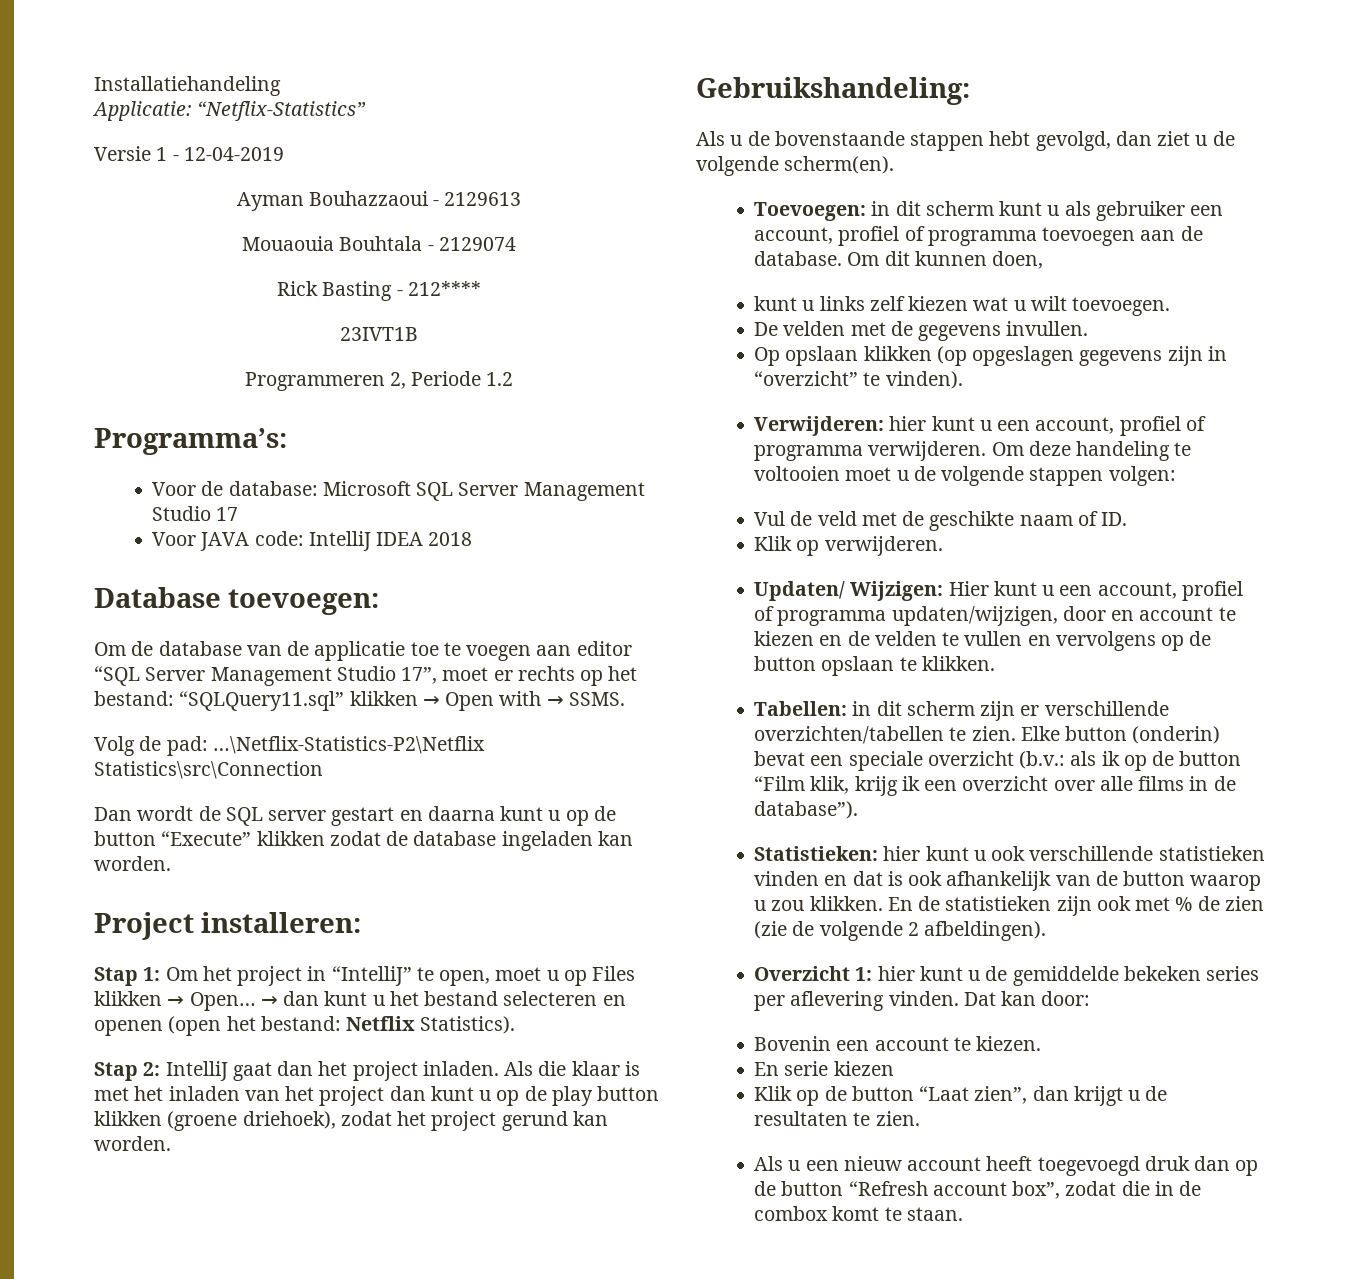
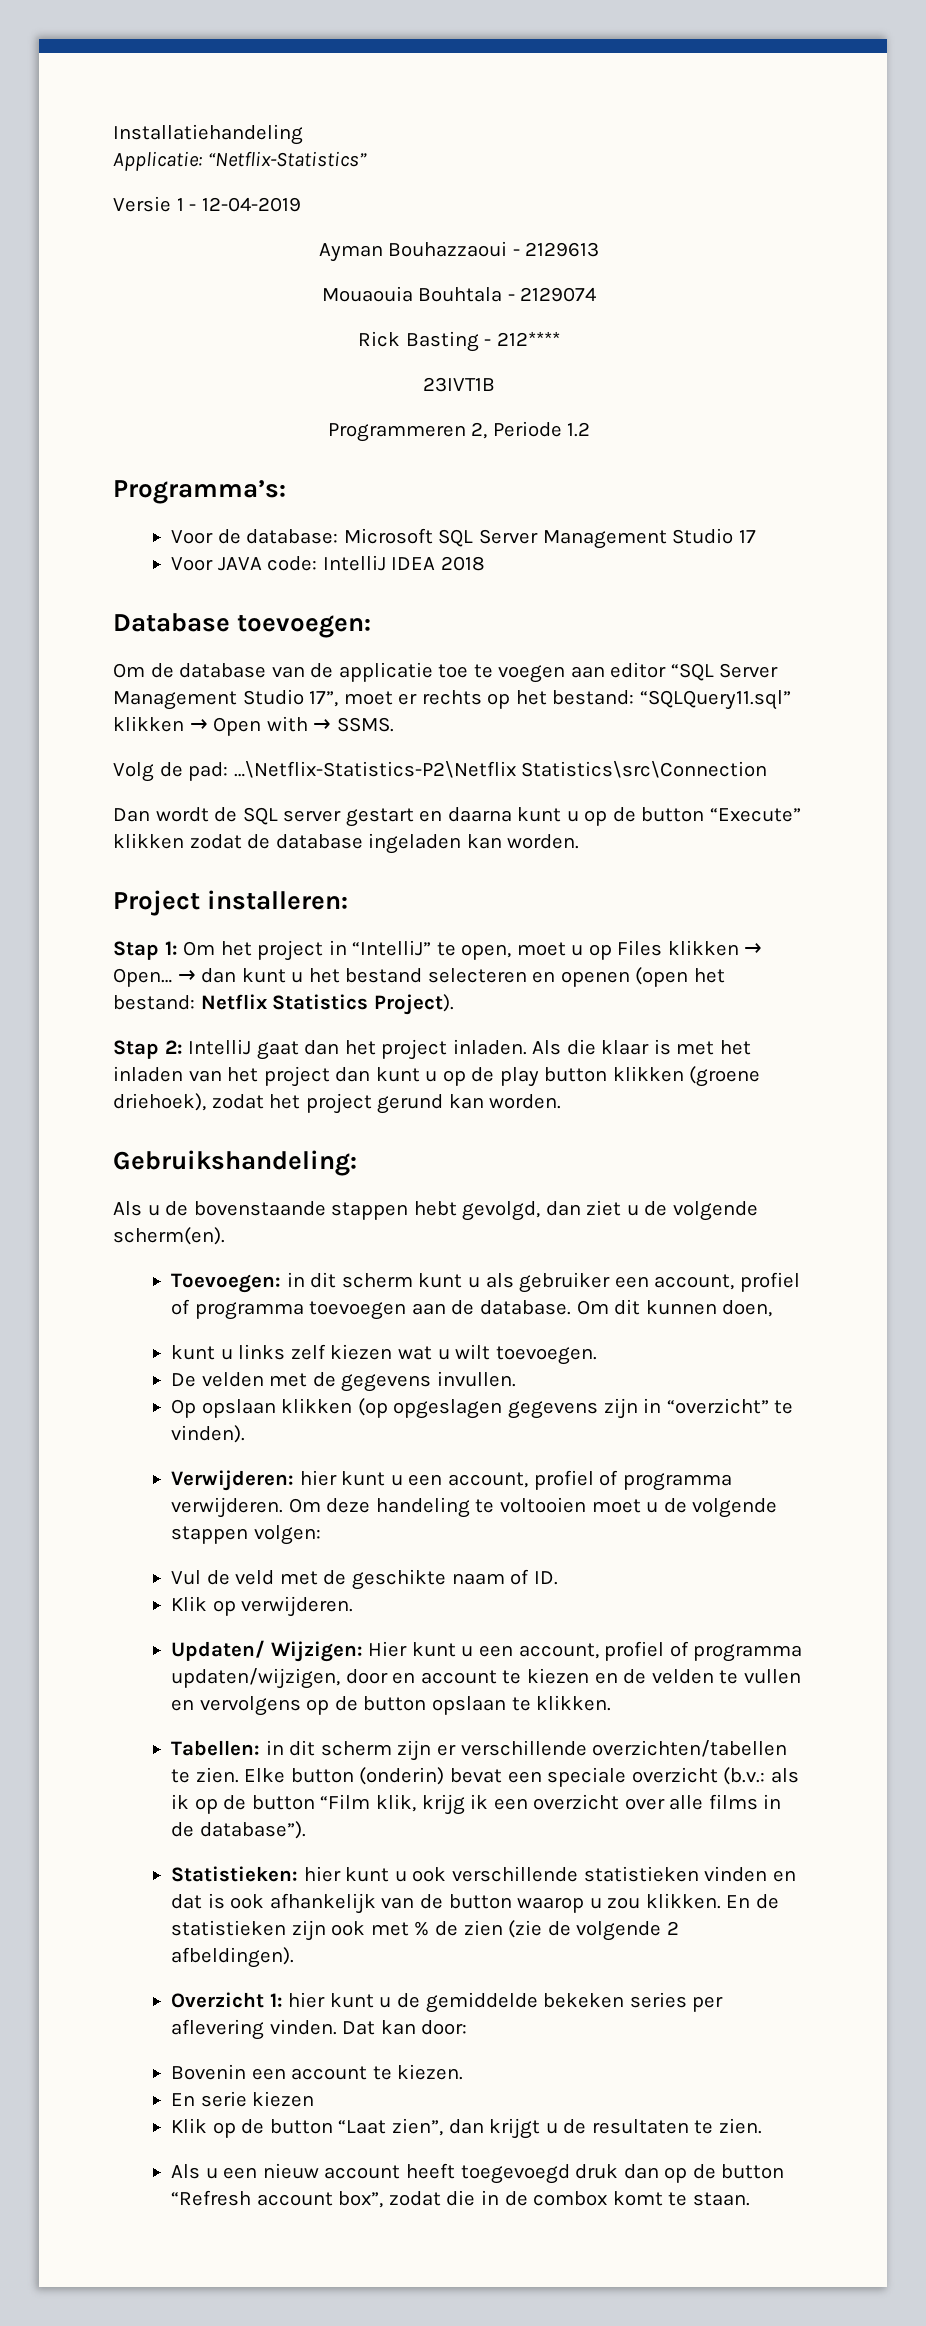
- → dan kunt u het bestand selecteren en openen (open het bestand: Netflix Statistics).
+ → dan kunt u het bestand selecteren en openen (open het bestand: Netflix Statistics Project).

